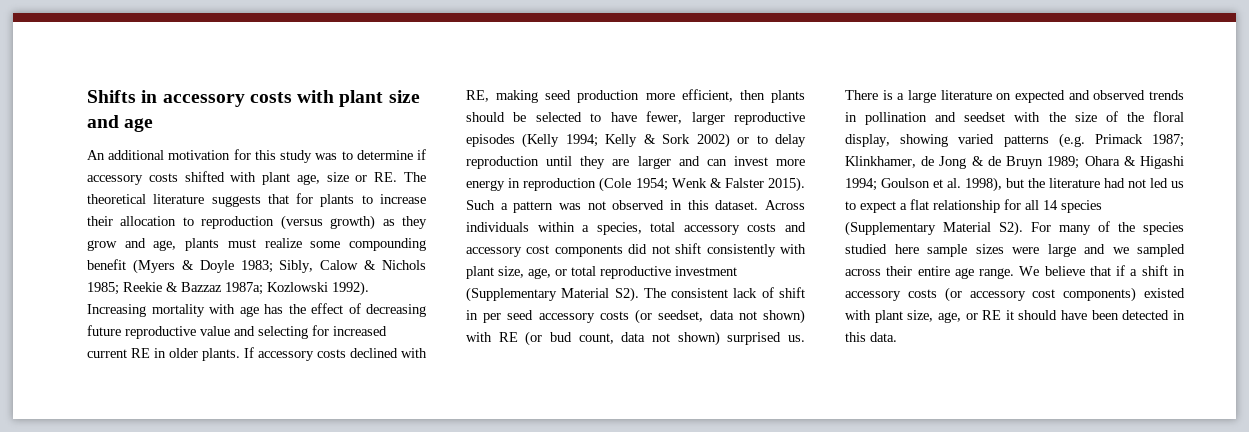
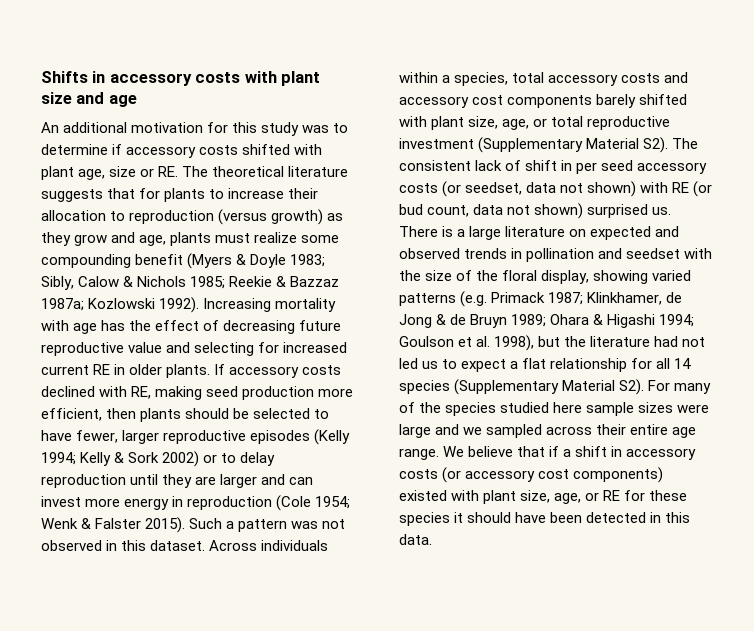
- Across individuals within a species, total accessory costs and accessory cost components did not shift consistently with plant size, age, or total reproductive investment (Supplementary Material S2). The consistent lack of shift in per seed accessory costs (or seedset, data not shown) with RE (or bud count, data not shown) surprised us.
+ Across individuals within a species, total accessory costs and accessory cost components barely shifted with plant size, age, or total reproductive investment (Supplementary Material S2). The consistent lack of shift in per seed accessory costs (or seedset, data not shown) with RE (or bud count, data not shown) surprised us.
- We believe that if a shift in accessory costs (or accessory cost components) existed with plant size, age, or RE it should have been detected in this data.
+ We believe that if a shift in accessory costs (or accessory cost components) existed with plant size, age, or RE for these species it should have been detected in this data.

